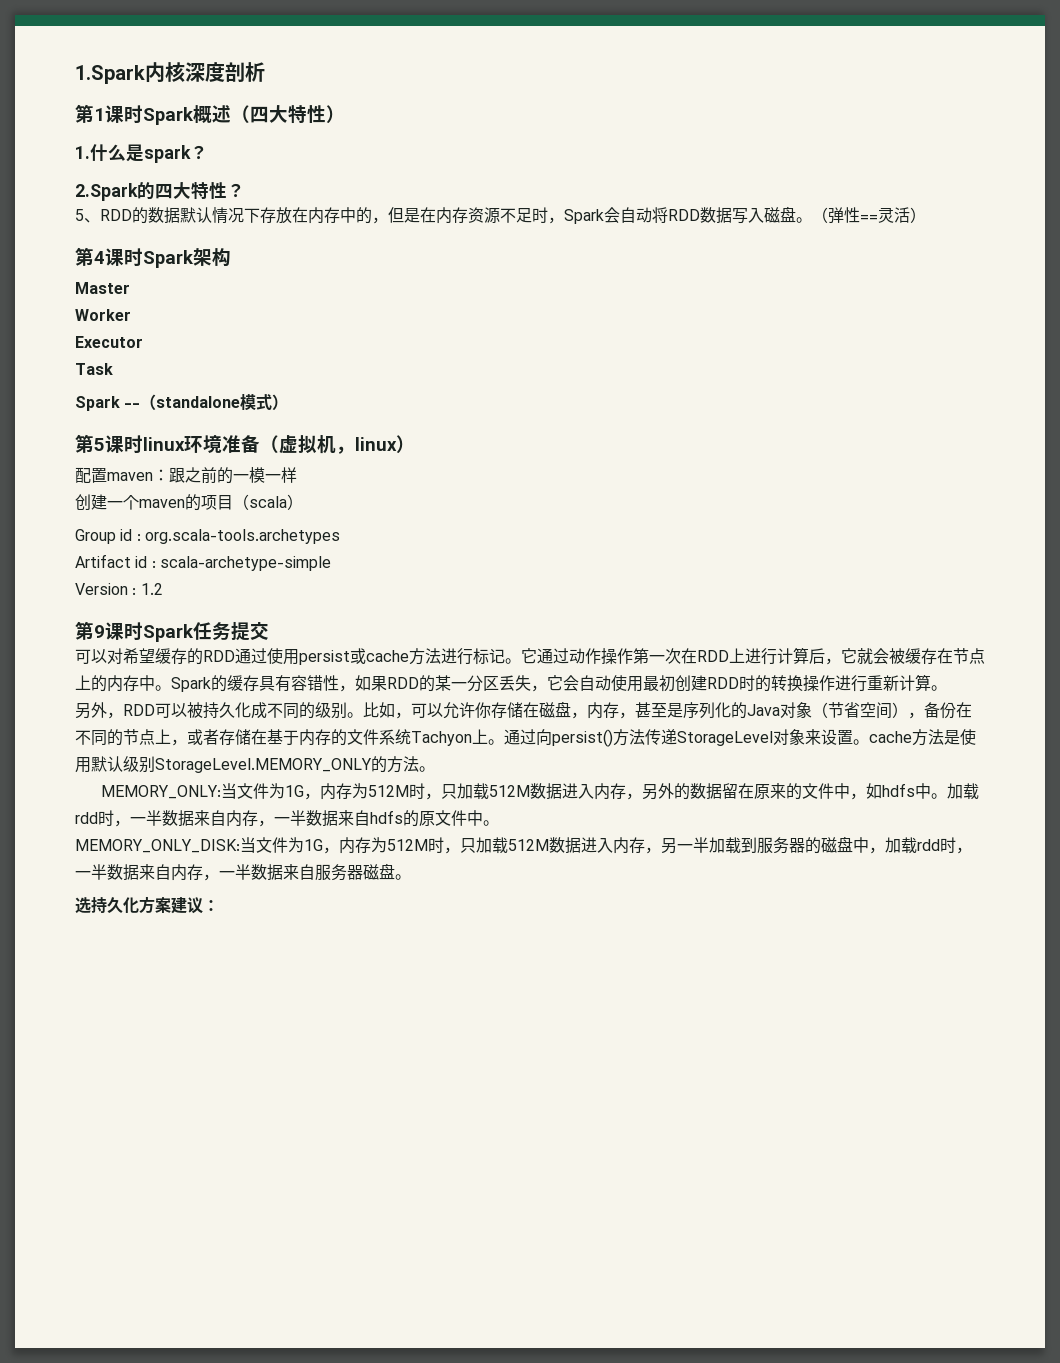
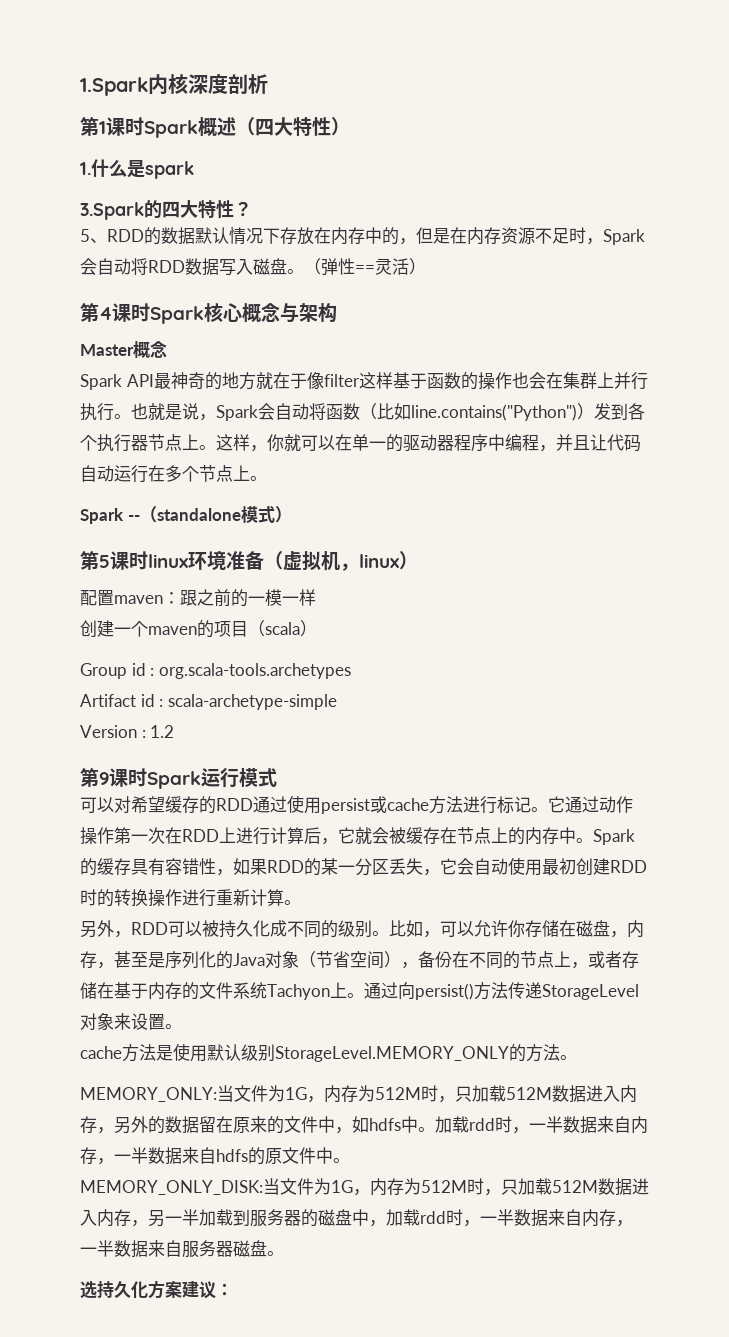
- 1.什么是spark？
- 2.Spark的四大特性？
+ 1.什么是spark
+ 3.Spark的四大特性？
- 第4课时Spark架构
+ 第4课时Spark核心概念与架构
- Master
- Worker
- Executor
- Task
+ Master概念
+ Spark API最神奇的地方就在于像filter这样基于函数的操作也会在集群上并行执行。也就是说，Spark会自动将函数（比如line.contains("Python")）发到各个执行器节点上。这样，你就可以在单一的驱动器程序中编程，并且让代码自动运行在多个节点上。
- 第9课时Spark任务提交
+ 第9课时Spark运行模式
- 通过向persist()方法传递StorageLevel对象来设置。cache方法是使用默认级别StorageLevel.MEMORY_ONLY的方法。
+ 通过向persist()方法传递StorageLevel对象来设置。
+ cache方法是使用默认级别StorageLevel.MEMORY_ONLY的方法。

